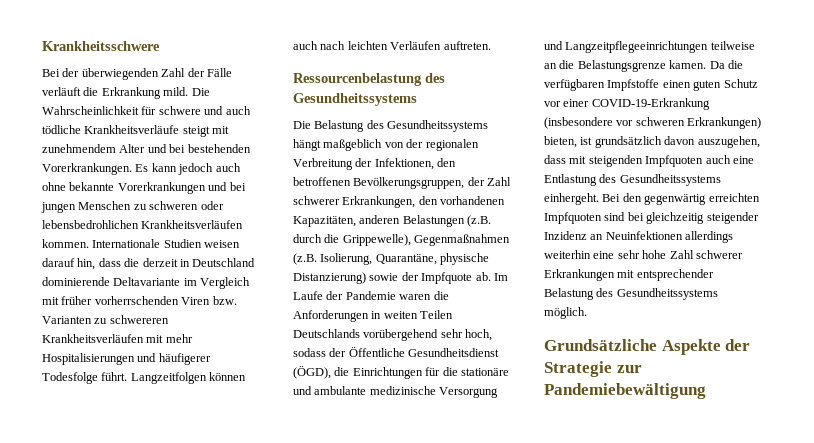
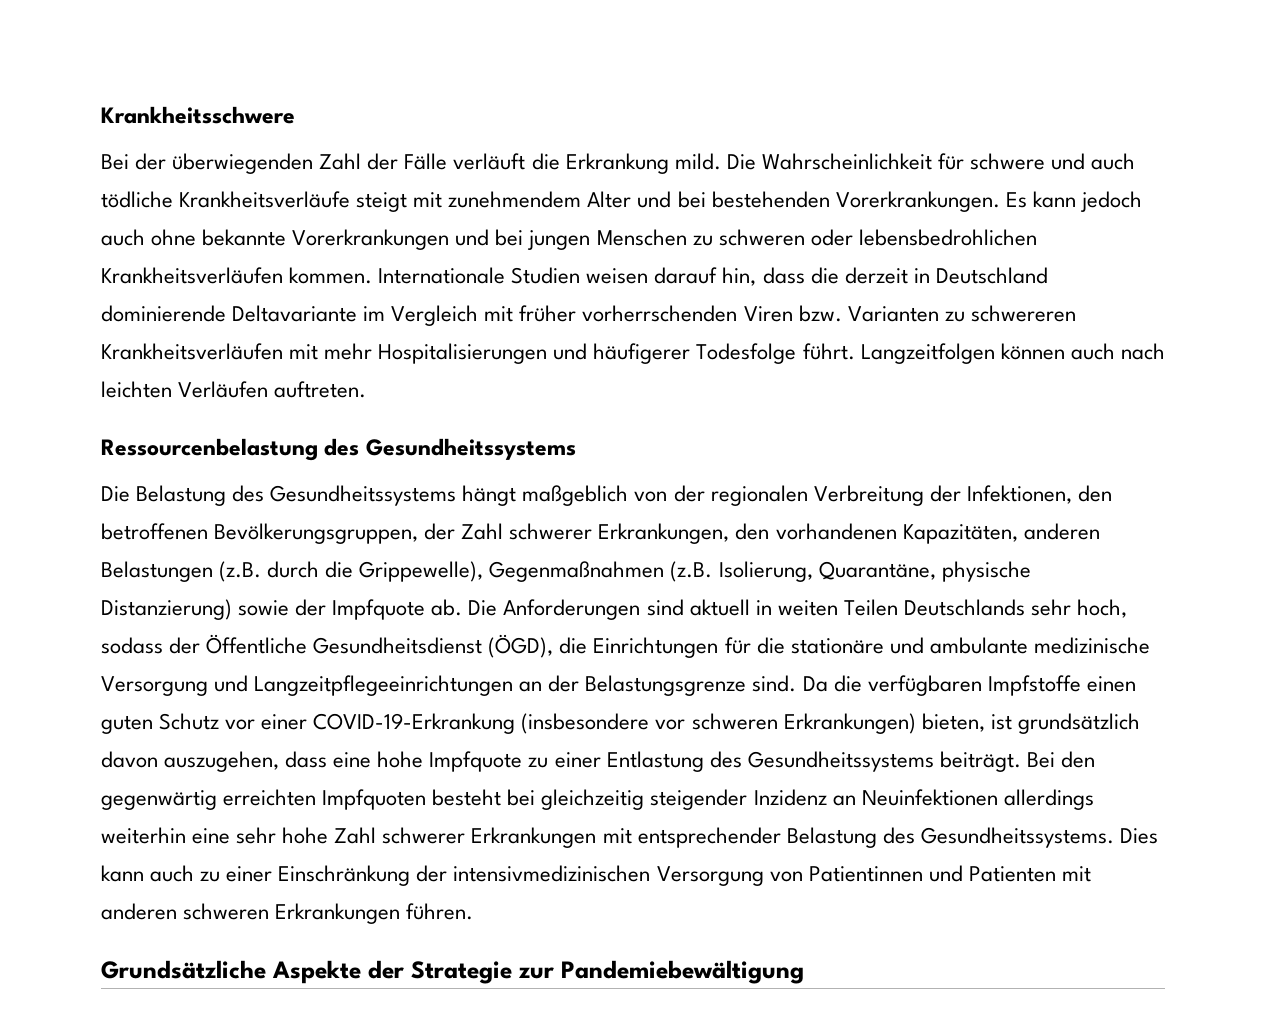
- Im Laufe der Pandemie waren die Anforderungen in weiten Teilen Deutschlands vorübergehend sehr hoch, sodass der Öffentliche Gesundheitsdienst (ÖGD), die Einrichtungen für die stationäre und ambulante medizinische Versorgung und Langzeitpflegeeinrichtungen teilweise an die Belastungsgrenze kamen.
+ Die Anforderungen sind aktuell in weiten Teilen Deutschlands sehr hoch, sodass der Öffentliche Gesundheitsdienst (ÖGD), die Einrichtungen für die stationäre und ambulante medizinische Versorgung und Langzeitpflegeeinrichtungen an der Belastungsgrenze sind.
- Da die verfügbaren Impfstoffe einen guten Schutz vor einer COVID-19-Erkrankung (insbesondere vor schweren Erkrankungen) bieten, ist grundsätzlich davon auszugehen, dass mit steigenden Impfquoten auch eine Entlastung des Gesundheitssystems einhergeht.
+ Da die verfügbaren Impfstoffe einen guten Schutz vor einer COVID-19-Erkrankung (insbesondere vor schweren Erkrankungen) bieten, ist grundsätzlich davon auszugehen, dass eine hohe Impfquote zu einer Entlastung des Gesundheitssystems beiträgt.
- Bei den gegenwärtig erreichten Impfquoten sind bei gleichzeitig steigender Inzidenz an Neuinfektionen allerdings weiterhin eine sehr hohe Zahl schwerer Erkrankungen mit entsprechender Belastung des Gesundheitssystems möglich.
+ Bei den gegenwärtig erreichten Impfquoten besteht bei gleichzeitig steigender Inzidenz an Neuinfektionen allerdings weiterhin eine sehr hohe Zahl schwerer Erkrankungen mit entsprechender Belastung des Gesundheitssystems. Dies kann auch zu einer Einschränkung der intensivmedizinischen Versorgung von Patientinnen und Patienten mit anderen schweren Erkrankungen führen.

